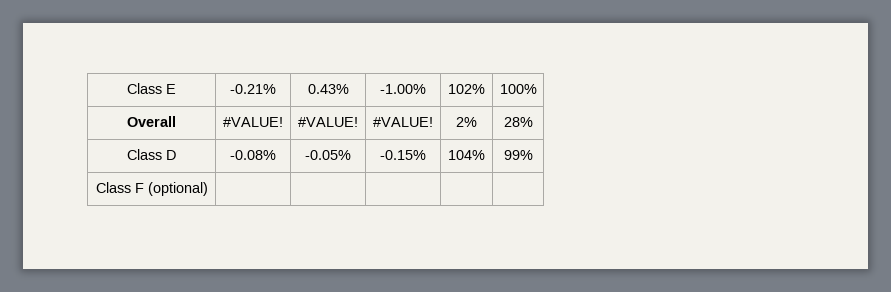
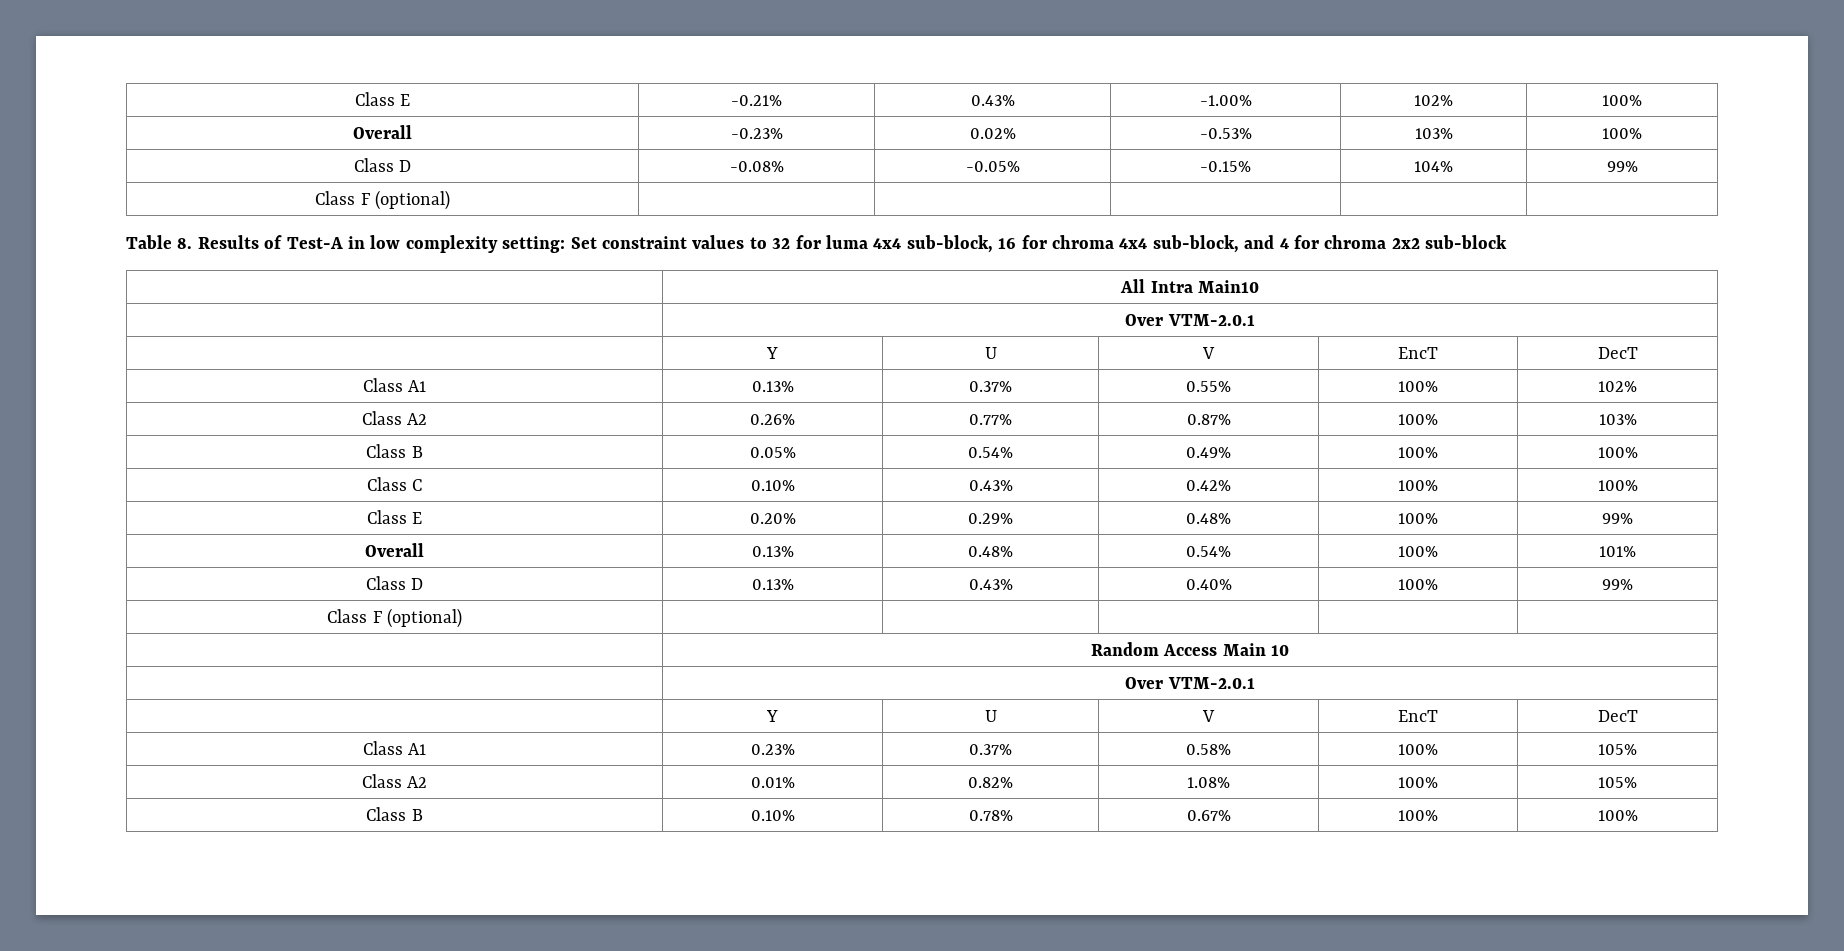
- Overall | #VALUE! | #VALUE! | #VALUE! | 2% | 28%
+ Overall | -0.23% | 0.02% | -0.53% | 103% | 100%
+ Table 8. Results of Test-A in low complexity setting: Set constraint values to 32 for luma 4x4 sub-block, 16 for chroma 4x4 sub-block, and 4 for chroma 2x2 sub-block
+ | All Intra Main10
+ | Over VTM-2.0.1
+ | Y | U | V | EncT | DecT
+ Class A1 | 0.13% | 0.37% | 0.55% | 100% | 102%
+ Class A2 | 0.26% | 0.77% | 0.87% | 100% | 103%
+ Class B | 0.05% | 0.54% | 0.49% | 100% | 100%
+ Class C | 0.10% | 0.43% | 0.42% | 100% | 100%
+ Class E | 0.20% | 0.29% | 0.48% | 100% | 99%
+ Overall | 0.13% | 0.48% | 0.54% | 100% | 101%
+ Class D | 0.13% | 0.43% | 0.40% | 100% | 99%
+ Class F (optional) | | | | |
+ | Random Access Main 10
+ | Over VTM-2.0.1
+ | Y | U | V | EncT | DecT
+ Class A1 | 0.23% | 0.37% | 0.58% | 100% | 105%
+ Class A2 | 0.01% | 0.82% | 1.08% | 100% | 105%
+ Class B | 0.10% | 0.78% | 0.67% | 100% | 100%

